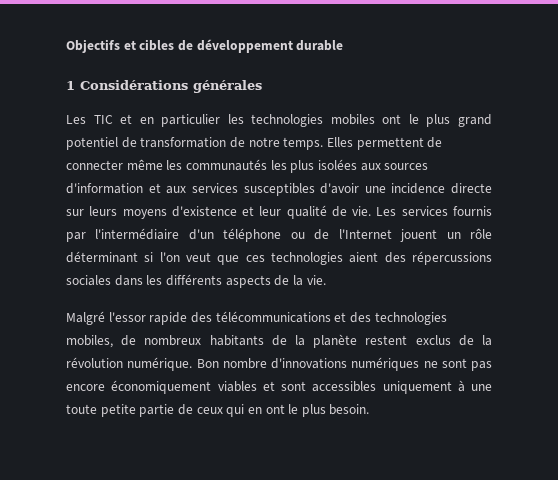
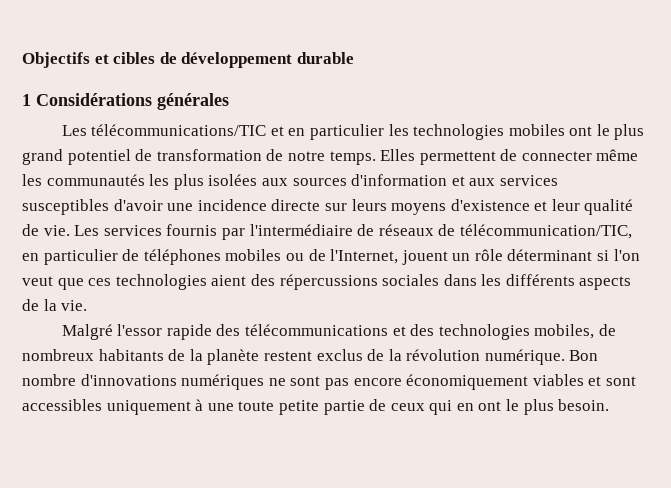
- Les TIC et en particulier les technologies mobiles ont le plus grand potentiel de transformation de notre temps.
+ Les télécommunications/TIC et en particulier les technologies mobiles ont le plus grand potentiel de transformation de notre temps.
- Les services fournis par l'intermédiaire d'un téléphone ou de l'Internet jouent un rôle déterminant si l'on veut que ces technologies aient des répercussions sociales dans les différents aspects de la vie.
+ Les services fournis par l'intermédiaire de réseaux de télécommunication/TIC, en particulier de téléphones mobiles ou de l'Internet, jouent un rôle déterminant si l'on veut que ces technologies aient des répercussions sociales dans les différents aspects de la vie.

